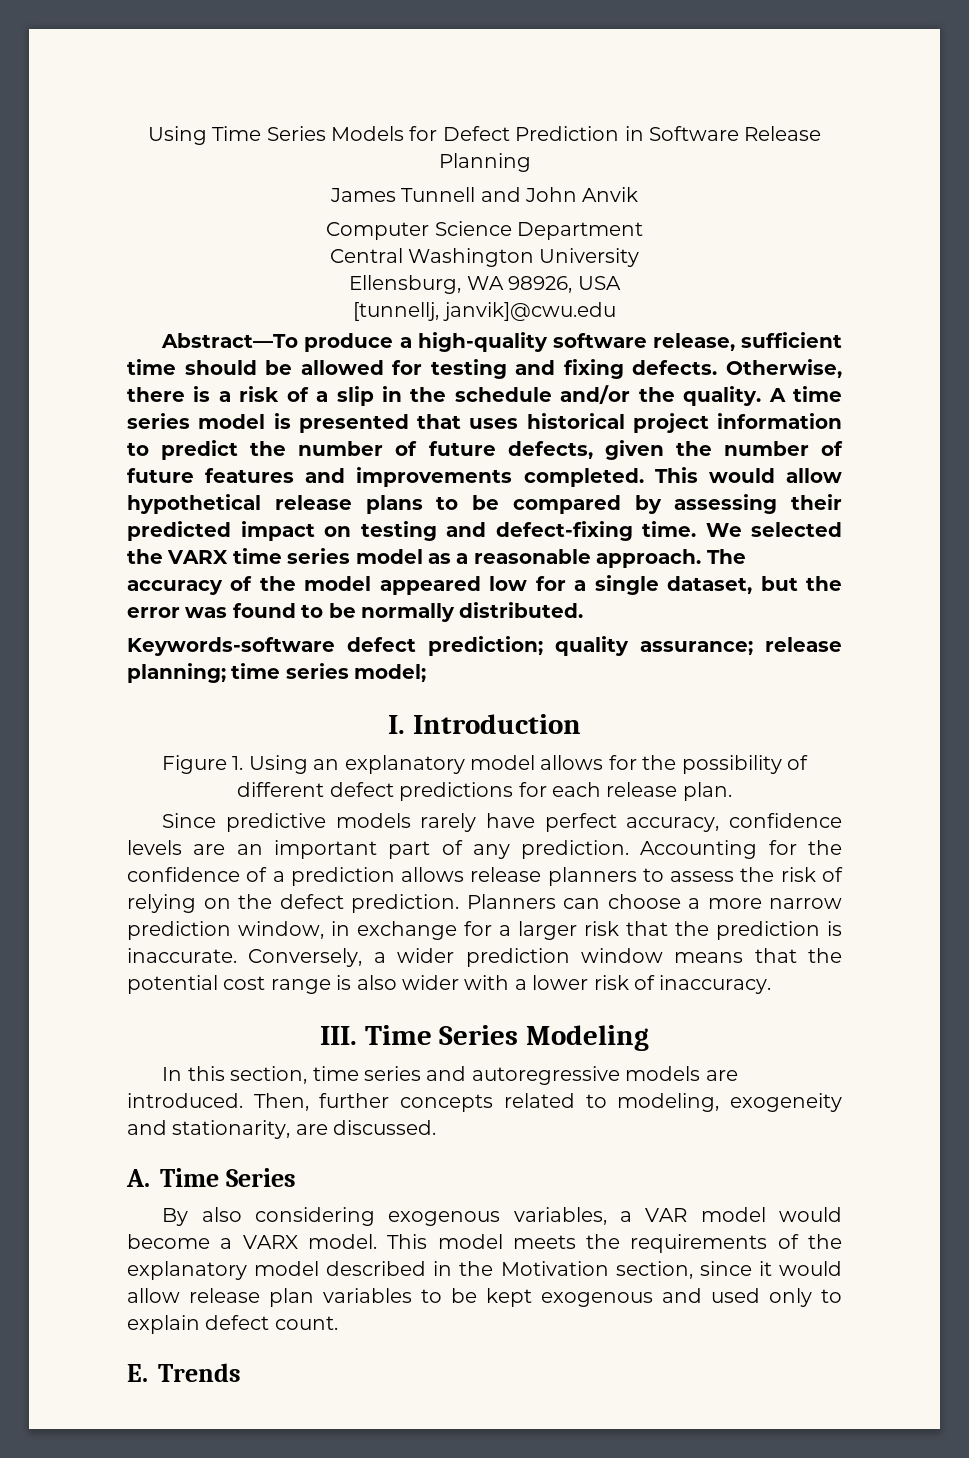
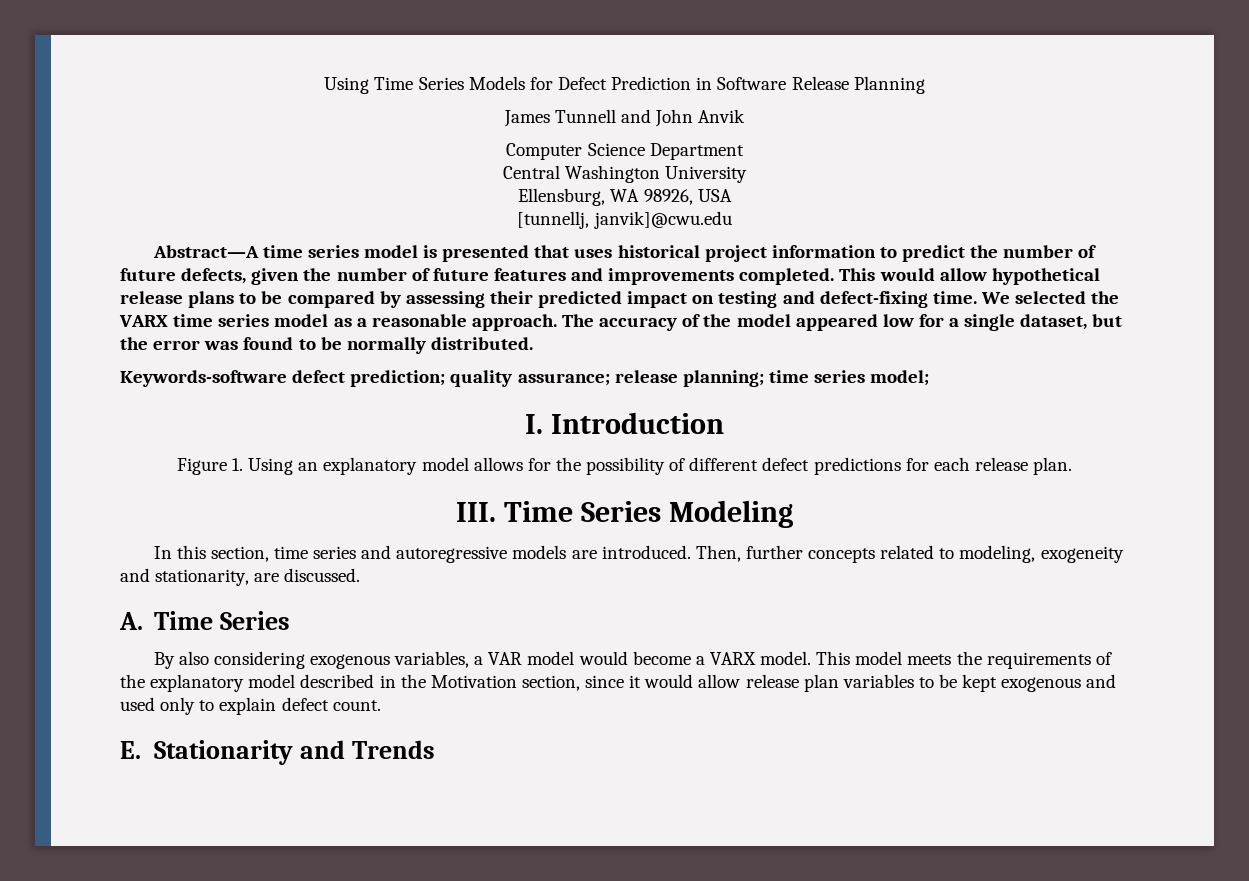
- Abstract—To produce a high-quality software release, sufficient time should be allowed for testing and fixing defects. Otherwise, there is a risk of a slip in the schedule and/or the quality. A time series model is presented that uses historical project information to predict the number of future defects, given the number of future features and improvements completed.
+ Abstract—A time series model is presented that uses historical project information to predict the number of future defects, given the number of future features and improvements completed.
- Since predictive models rarely have perfect accuracy, confidence levels are an important part of any prediction. Accounting for the confidence of a prediction allows release planners to assess the risk of relying on the defect prediction. Planners can choose a more narrow prediction window, in exchange for a larger risk that the prediction is inaccurate. Conversely, a wider prediction window means that the potential cost range is also wider with a lower risk of inaccuracy.
- E. Trends
+ E. Stationarity and Trends

